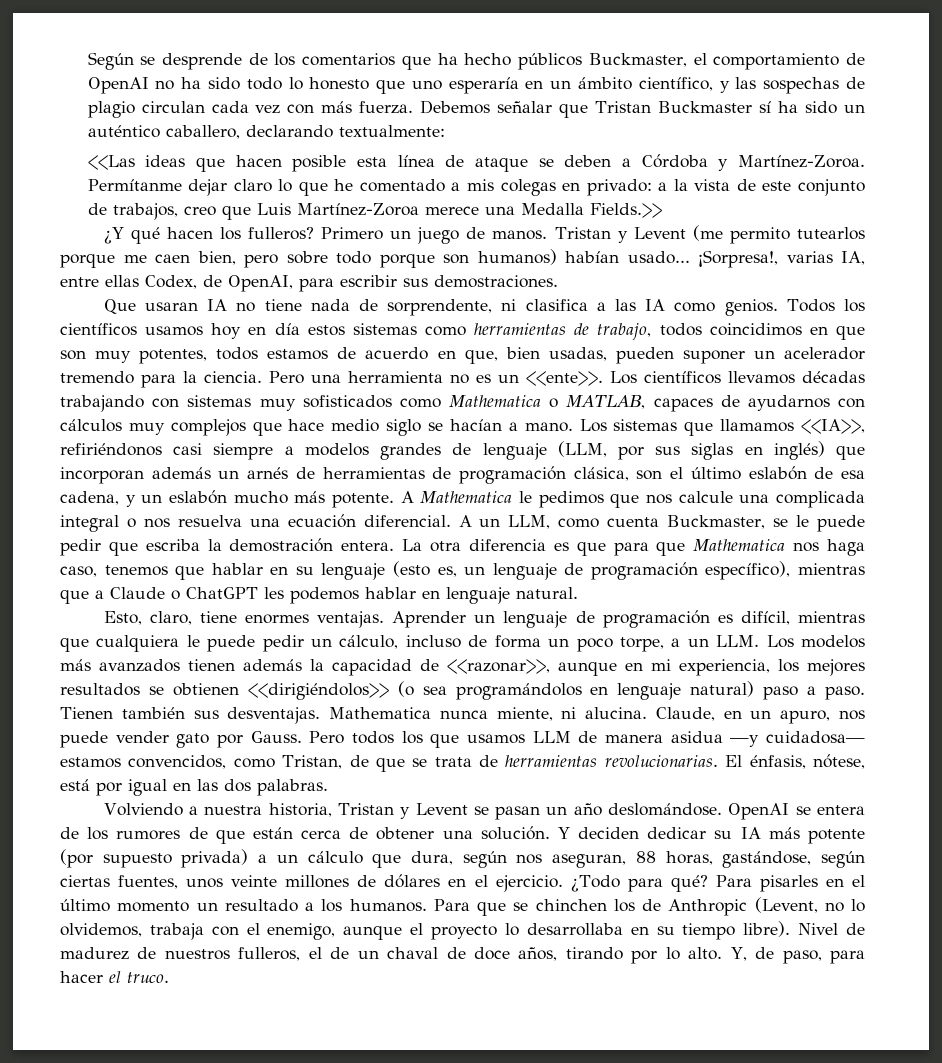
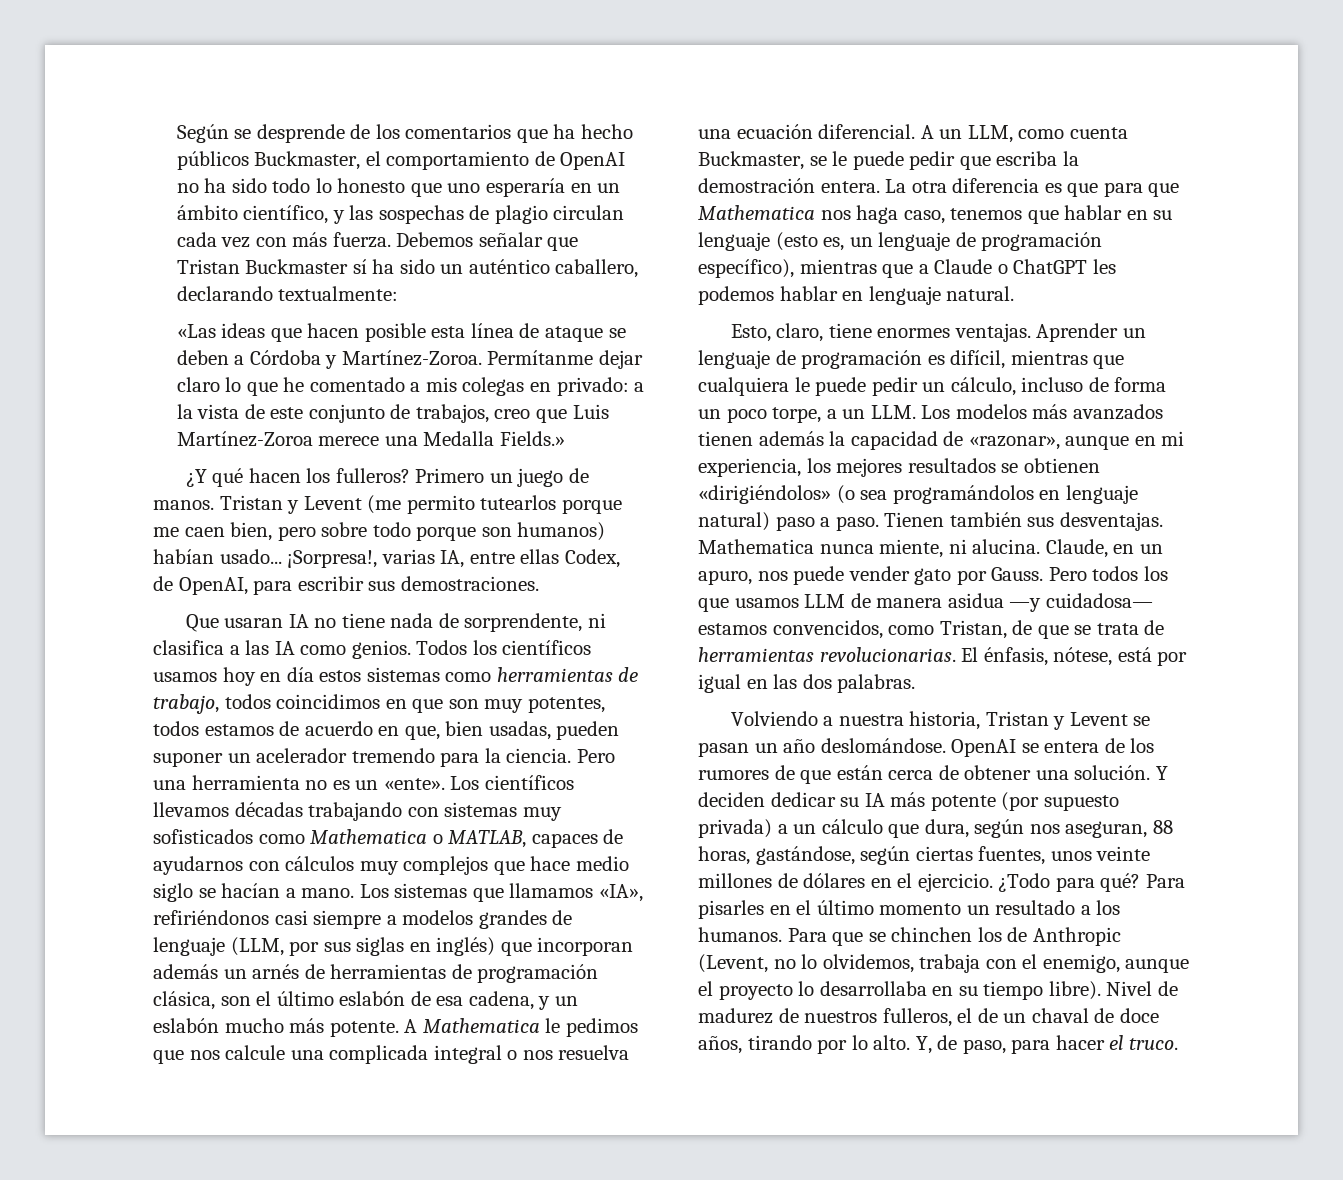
- <<Las ideas que hacen posible esta línea de ataque se deben a Córdoba y Martínez-Zoroa.
+ «Las ideas que hacen posible esta línea de ataque se deben a Córdoba y Martínez-Zoroa.
- Permítanme dejar claro lo que he comentado a mis colegas en privado: a la vista de este conjunto de trabajos, creo que Luis Martínez-Zoroa merece una Medalla Fields.>>
+ Permítanme dejar claro lo que he comentado a mis colegas en privado: a la vista de este conjunto de trabajos, creo que Luis Martínez-Zoroa merece una Medalla Fields.»
- Pero una herramienta no es un <<ente>>.
+ Pero una herramienta no es un «ente».
- Los sistemas que llamamos <<IA>>, refiriéndonos casi siempre a modelos grandes de lenguaje (LLM, por sus siglas en inglés) que incorporan además un arnés de herramientas de programación clásica, son el último eslabón de esa cadena, y un eslabón mucho más potente.
+ Los sistemas que llamamos «IA», refiriéndonos casi siempre a modelos grandes de lenguaje (LLM, por sus siglas en inglés) que incorporan además un arnés de herramientas de programación clásica, son el último eslabón de esa cadena, y un eslabón mucho más potente.
- Aprender un lenguaje de programación es difícil, mientras que cualquiera le puede pedir un cálculo, incluso de forma un poco torpe, a un LLM. Los modelos más avanzados tienen además la capacidad de <<razonar>>, aunque en mi experiencia, los mejores resultados se obtienen <<dirigiéndolos>> (o sea programándolos en lenguaje natural) paso a paso.
+ Aprender un lenguaje de programación es difícil, mientras que cualquiera le puede pedir un cálculo, incluso de forma un poco torpe, a un LLM. Los modelos más avanzados tienen además la capacidad de «razonar», aunque en mi experiencia, los mejores resultados se obtienen «dirigiéndolos» (o sea programándolos en lenguaje natural) paso a paso.

